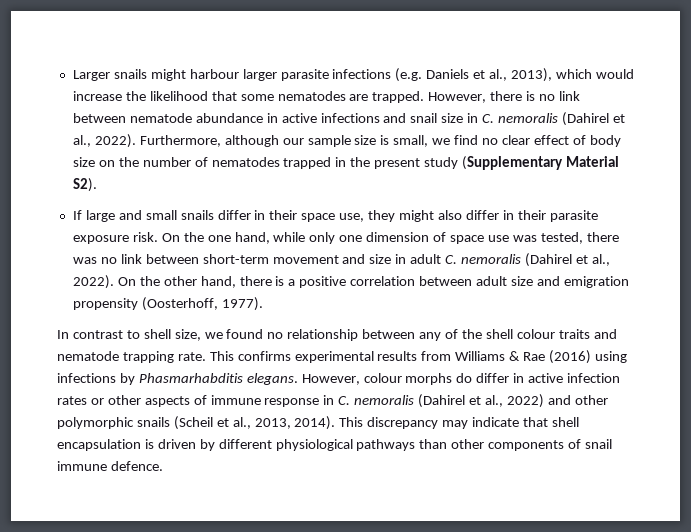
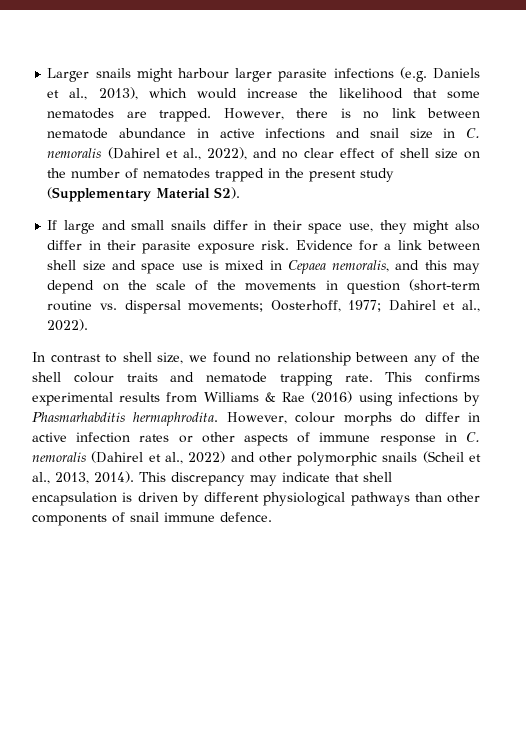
- However, there is no link between nematode abundance in active infections and snail size in C. nemoralis (Dahirel et al., 2022). Furthermore, although our sample size is small, we find no clear effect of body size on the number of nematodes trapped in the present study (Supplementary Material S2).
+ However, there is no link between nematode abundance in active infections and snail size in C. nemoralis (Dahirel et al., 2022), and no clear effect of shell size on the number of nematodes trapped in the present study (Supplementary Material S2).
- On the one hand, while only one dimension of space use was tested, there was no link between short-term movement and size in adult C. nemoralis (Dahirel et al., 2022). On the other hand, there is a positive correlation between adult size and emigration propensity (Oosterhoff, 1977).
+ Evidence for a link between shell size and space use is mixed in Cepaea nemoralis, and this may depend on the scale of the movements in question (short-term routine vs. dispersal movements; Oosterhoff, 1977; Dahirel et al., 2022).
- This confirms experimental results from Williams & Rae (2016) using infections by Phasmarhabditis elegans.
+ This confirms experimental results from Williams & Rae (2016) using infections by Phasmarhabditis hermaphrodita.

